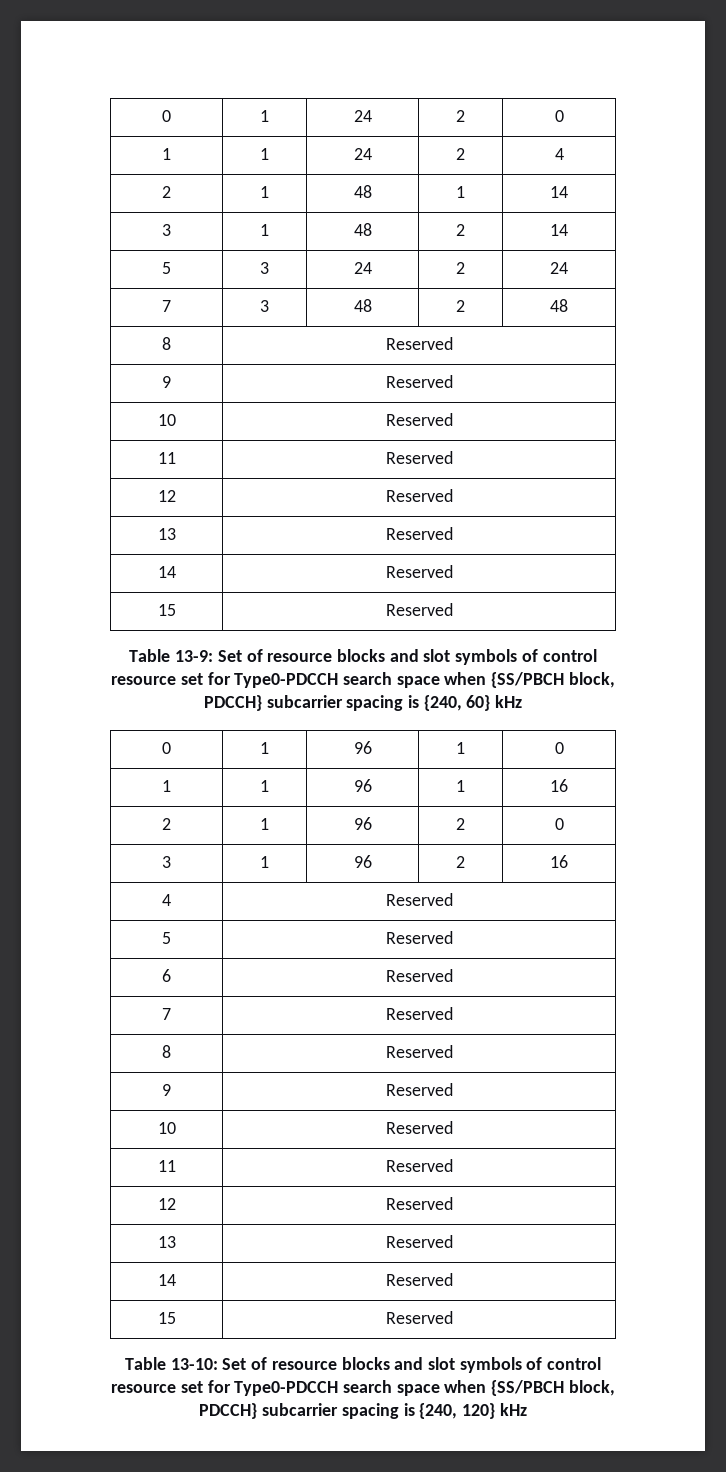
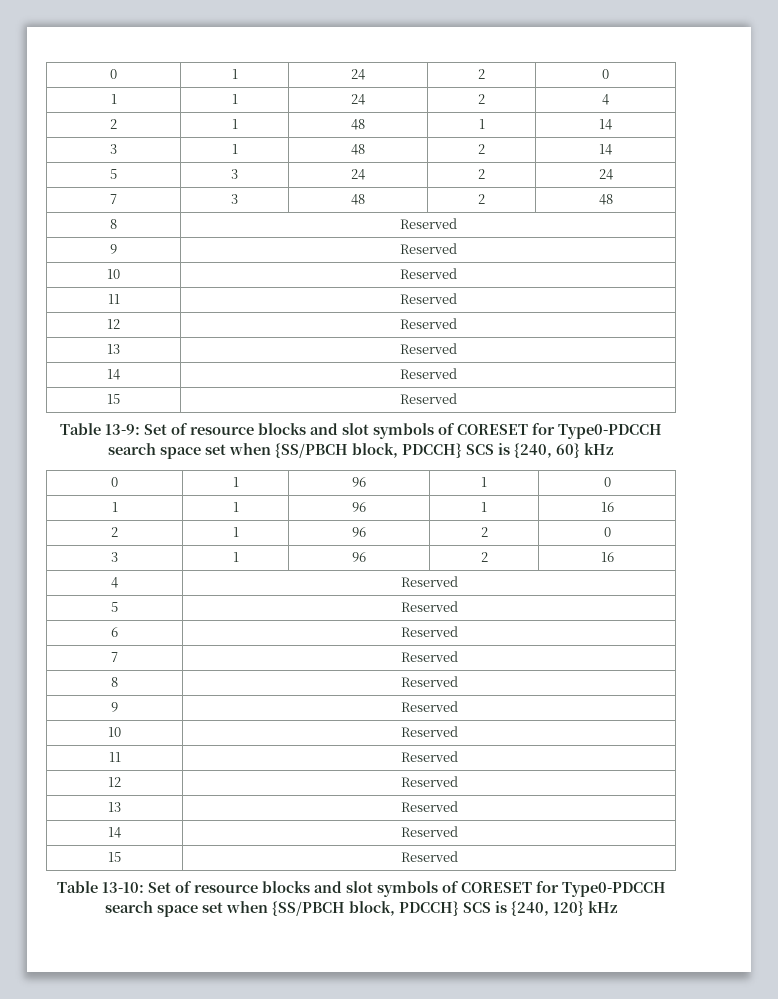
- Table 13-9: Set of resource blocks and slot symbols of control resource set for Type0-PDCCH search space when {SS/PBCH block, PDCCH} subcarrier spacing is {240, 60} kHz
+ Table 13-9: Set of resource blocks and slot symbols of CORESET for Type0-PDCCH search space set when {SS/PBCH block, PDCCH} SCS is {240, 60} kHz
- Table 13-10: Set of resource blocks and slot symbols of control resource set for Type0-PDCCH search space when {SS/PBCH block, PDCCH} subcarrier spacing is {240, 120} kHz
+ Table 13-10: Set of resource blocks and slot symbols of CORESET for Type0-PDCCH search space set when {SS/PBCH block, PDCCH} SCS is {240, 120} kHz

